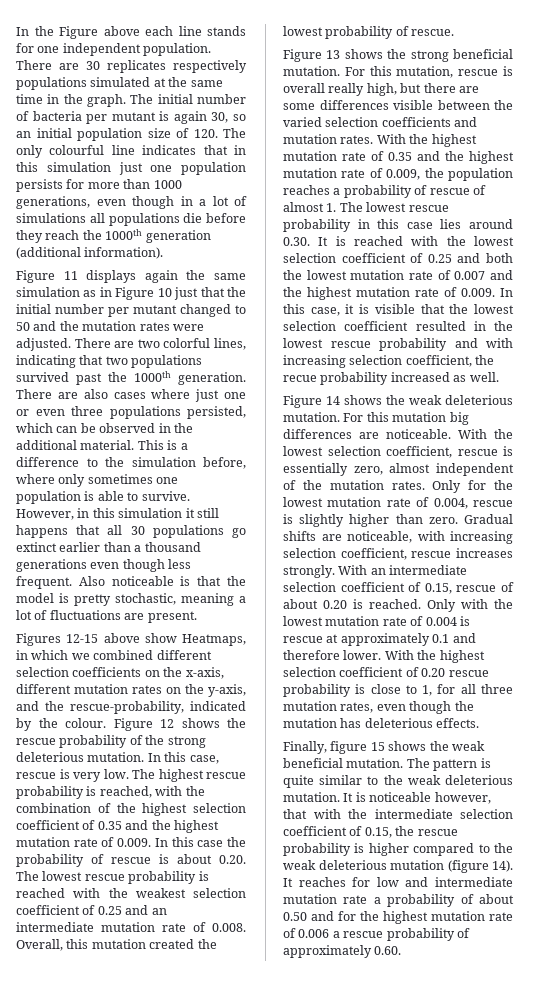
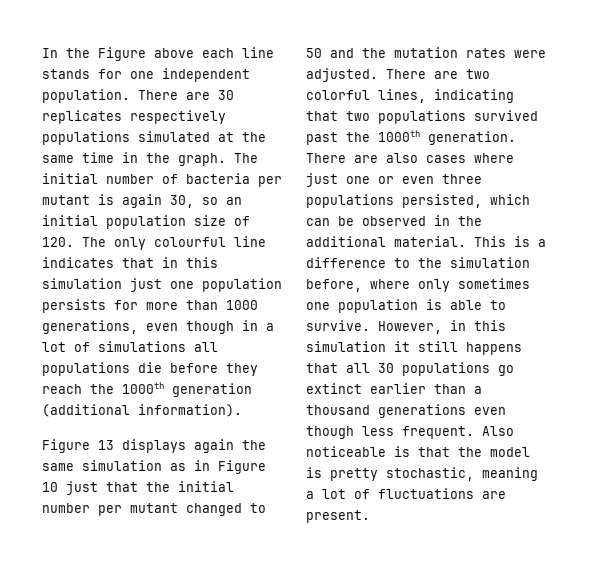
- Figure 11 displays again the same simulation as in Figure 10 just that the initial number per mutant changed to 50 and the mutation rates were adjusted.
+ Figure 13 displays again the same simulation as in Figure 10 just that the initial number per mutant changed to 50 and the mutation rates were adjusted.
- Figures 12-15 above show Heatmaps, in which we combined different selection coefficients on the x-axis, different mutation rates on the y-axis, and the rescue-probability, indicated by the colour. Figure 12 shows the rescue probability of the strong deleterious mutation. In this case, rescue is very low. The highest rescue probability is reached, with the combination of the highest selection coefficient of 0.35 and the highest mutation rate of 0.009. In this case the probability of rescue is about 0.20. The lowest rescue probability is reached with the weakest selection coefficient of 0.25 and an intermediate mutation rate of 0.008. Overall, this mutation created the lowest probability of rescue.
- Figure 13 shows the strong beneficial mutation. For this mutation, rescue is overall really high, but there are some differences visible between the varied selection coefficients and mutation rates. With the highest mutation rate of 0.35 and the highest mutation rate of 0.009, the population reaches a probability of rescue of almost 1. The lowest rescue probability in this case lies around 0.30. It is reached with the lowest selection coefficient of 0.25 and both the lowest mutation rate of 0.007 and the highest mutation rate of 0.009. In this case, it is visible that the lowest selection coefficient resulted in the lowest rescue probability and with increasing selection coefficient, the recue probability increased as well.
- Figure 14 shows the weak deleterious mutation. For this mutation big differences are noticeable. With the lowest selection coefficient, rescue is essentially zero, almost independent of the mutation rates. Only for the lowest mutation rate of 0.004, rescue is slightly higher than zero. Gradual shifts are noticeable, with increasing selection coefficient, rescue increases strongly. With an intermediate selection coefficient of 0.15, rescue of about 0.20 is reached. Only with the lowest mutation rate of 0.004 is rescue at approximately 0.1 and therefore lower. With the highest selection coefficient of 0.20 rescue probability is close to 1, for all three mutation rates, even though the mutation has deleterious effects.
- Finally, figure 15 shows the weak beneficial mutation. The pattern is quite similar to the weak deleterious mutation. It is noticeable however, that with the intermediate selection coefficient of 0.15, the rescue probability is higher compared to the weak deleterious mutation (figure 14). It reaches for low and intermediate mutation rate a probability of about 0.50 and for the highest mutation rate of 0.006 a rescue probability of approximately 0.60.

